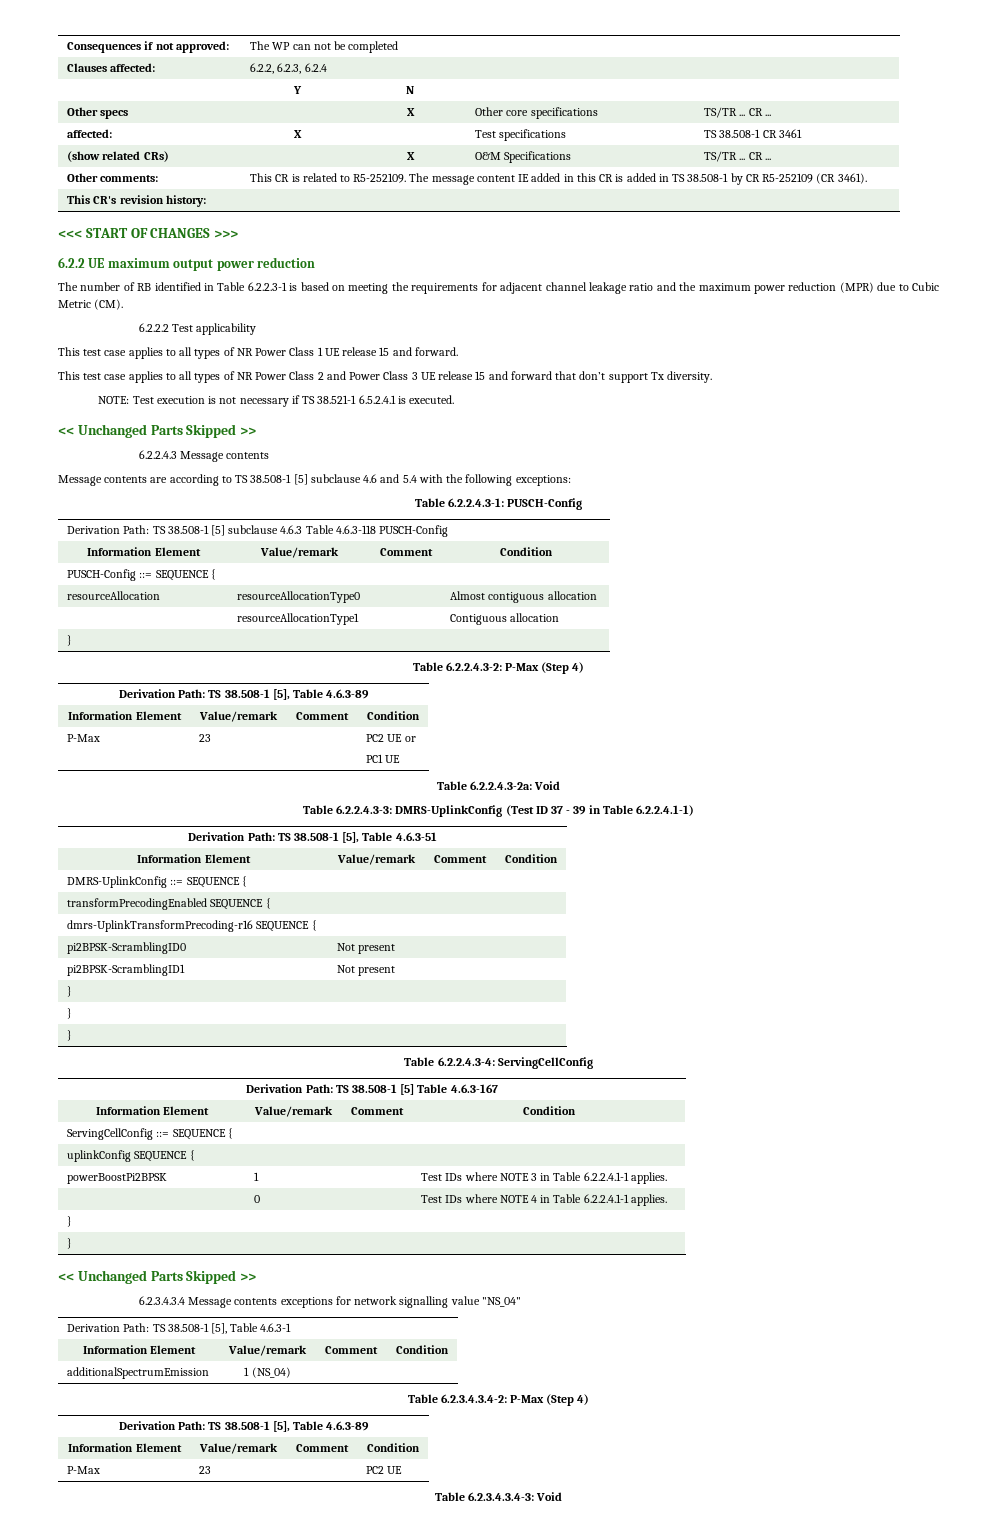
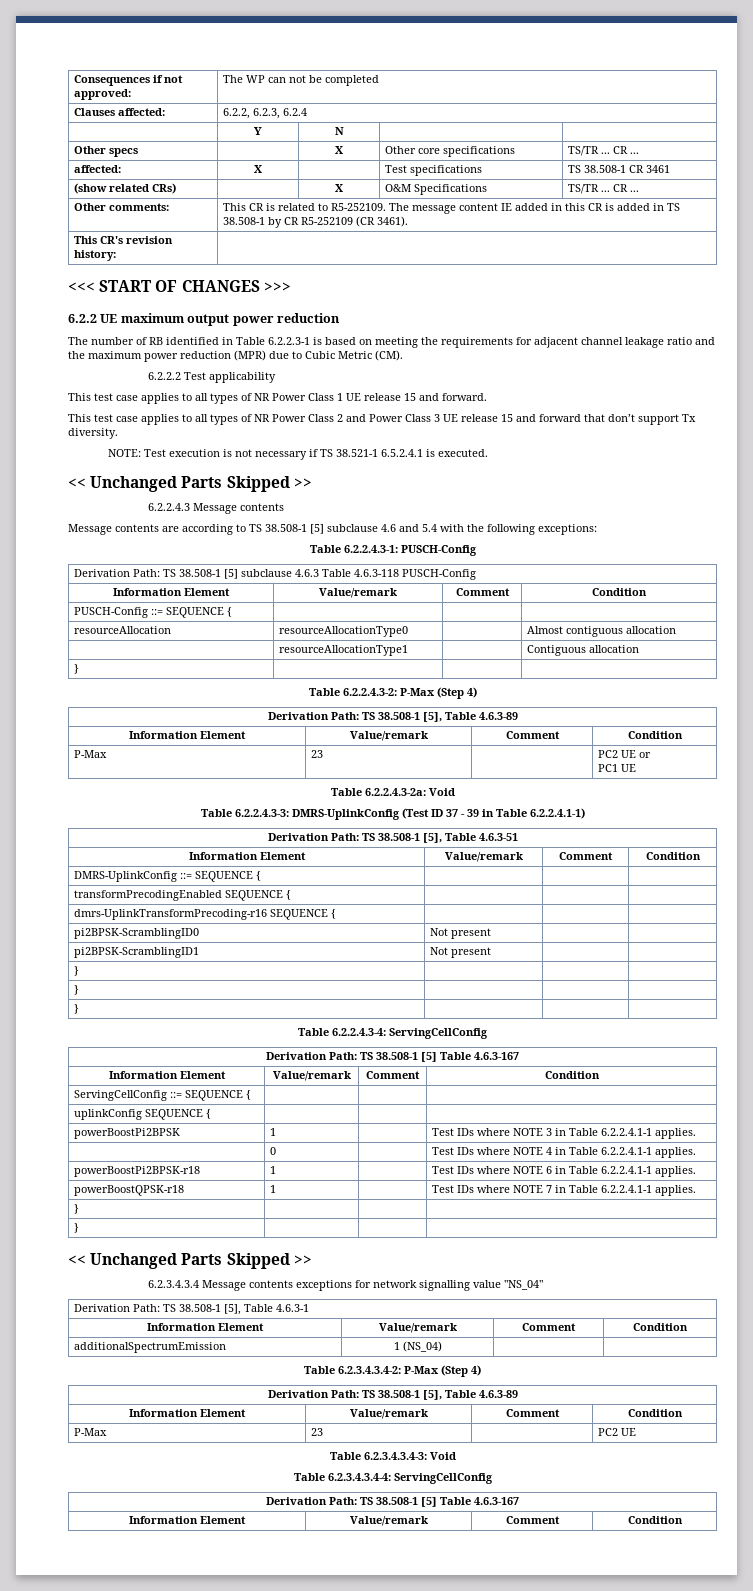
+ powerBoostPi2BPSK-r18 | 1 | | Test IDs where NOTE 6 in Table 6.2.2.4.1-1 applies.
+ powerBoostQPSK-r18 | 1 | | Test IDs where NOTE 7 in Table 6.2.2.4.1-1 applies.
+ Table 6.2.3.4.3.4-4: ServingCellConfig
+ Derivation Path: TS 38.508-1 [5] Table 4.6.3-167
+ Information Element | Value/remark | Comment | Condition

